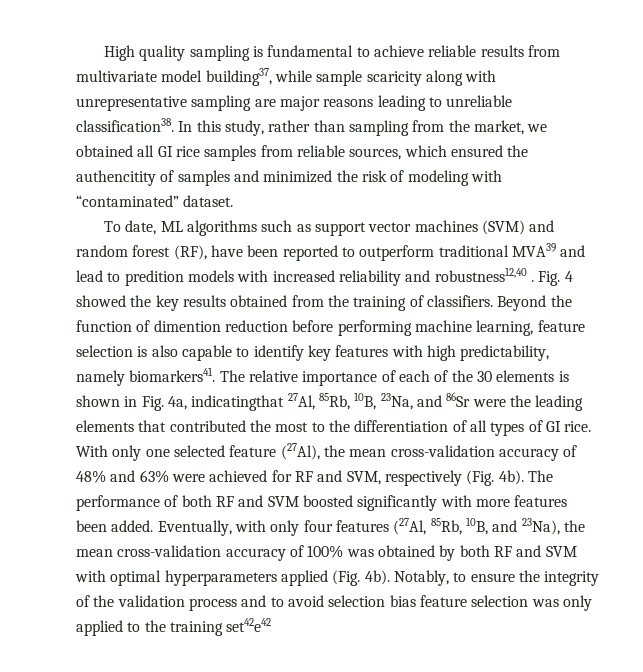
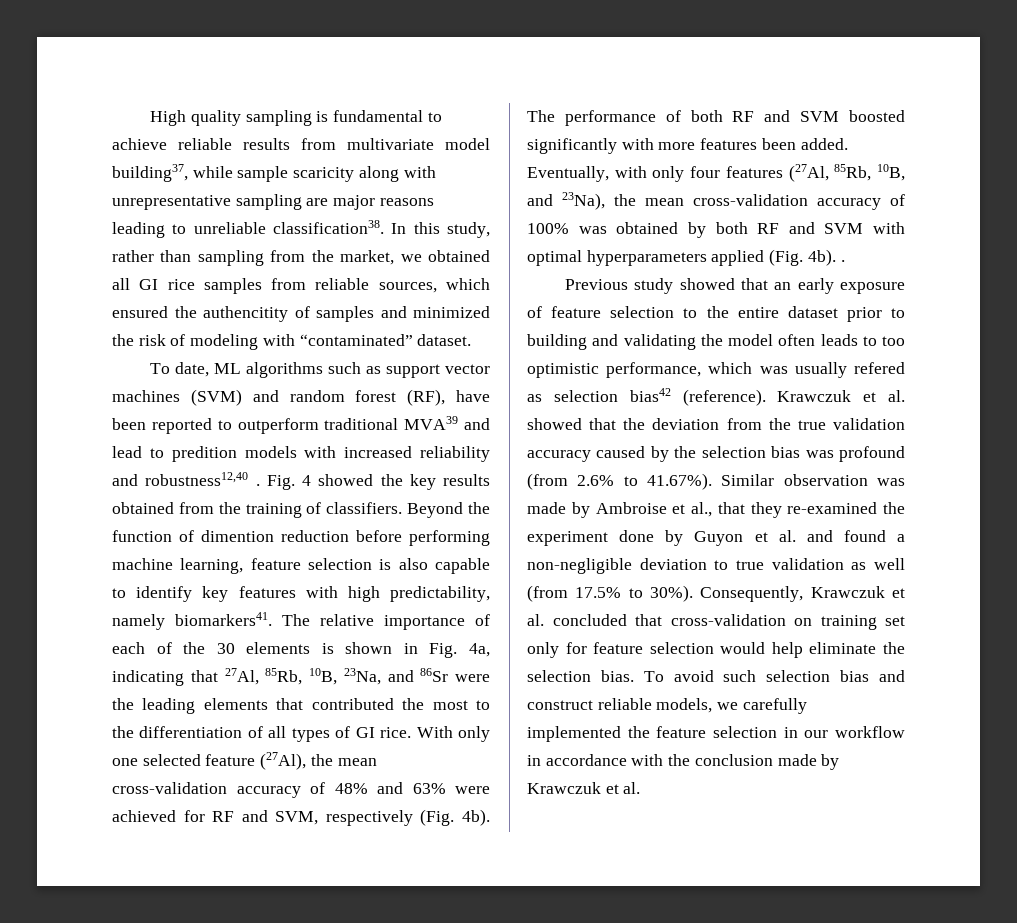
- The relative importance of each of the 30 elements is shown in Fig. 4a, indicatingthat 27Al, 85Rb, 10B, 23Na, and 86Sr were the leading elements that contributed the most to the differentiation of all types of GI rice.
+ The relative importance of each of the 30 elements is shown in Fig. 4a, indicating that 27Al, 85Rb, 10B, 23Na, and 86Sr were the leading elements that contributed the most to the differentiation of all types of GI rice.
- Eventually, with only four features (27Al, 85Rb, 10B, and 23Na), the mean cross-validation accuracy of 100% was obtained by both RF and SVM with optimal hyperparameters applied (Fig. 4b). Notably, to ensure the integrity of the validation process and to avoid selection bias feature selection was only applied to the training set42e42
+ Eventually, with only four features (27Al, 85Rb, 10B, and 23Na), the mean cross-validation accuracy of 100% was obtained by both RF and SVM with optimal hyperparameters applied (Fig. 4b). .
+ Previous study showed that an early exposure of feature selection to the entire dataset prior to building and validating the model often leads to too optimistic performance, which was usually refered as selection bias42 (reference). Krawczuk et al. showed that the deviation from the true validation accuracy caused by the selection bias was profound (from 2.6% to 41.67%). Similar observation was made by Ambroise et al., that they re-examined the experiment done by Guyon et al. and found a non-negligible deviation to true validation as well (from 17.5% to 30%). Consequently, Krawczuk et al. concluded that cross-validation on training set only for feature selection would help eliminate the selection bias. To avoid such selection bias and construct reliable models, we carefully implemented the feature selection in our workflow in accordance with the conclusion made by Krawczuk et al.

